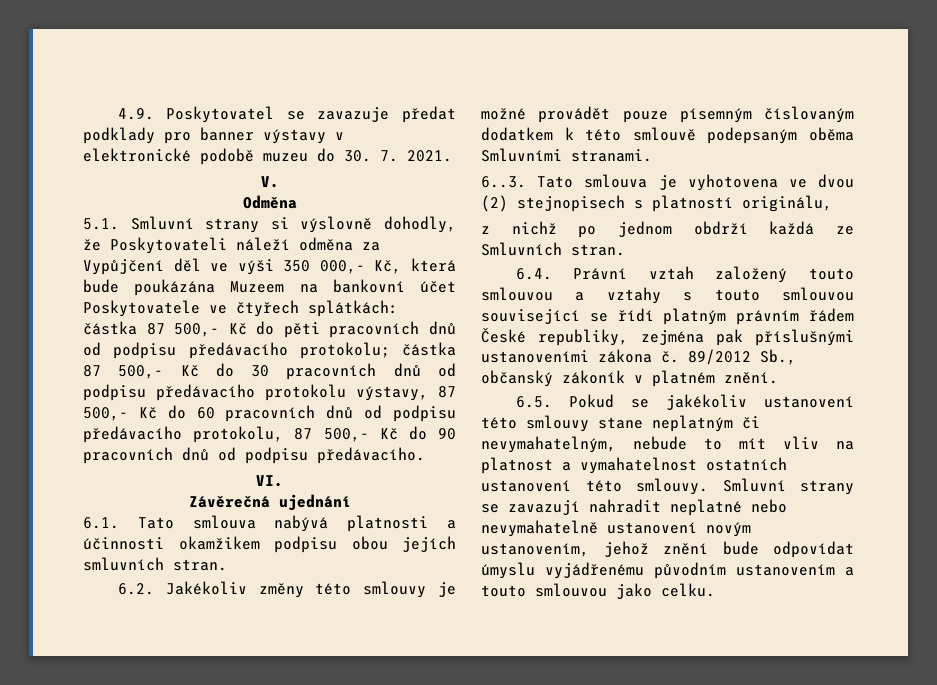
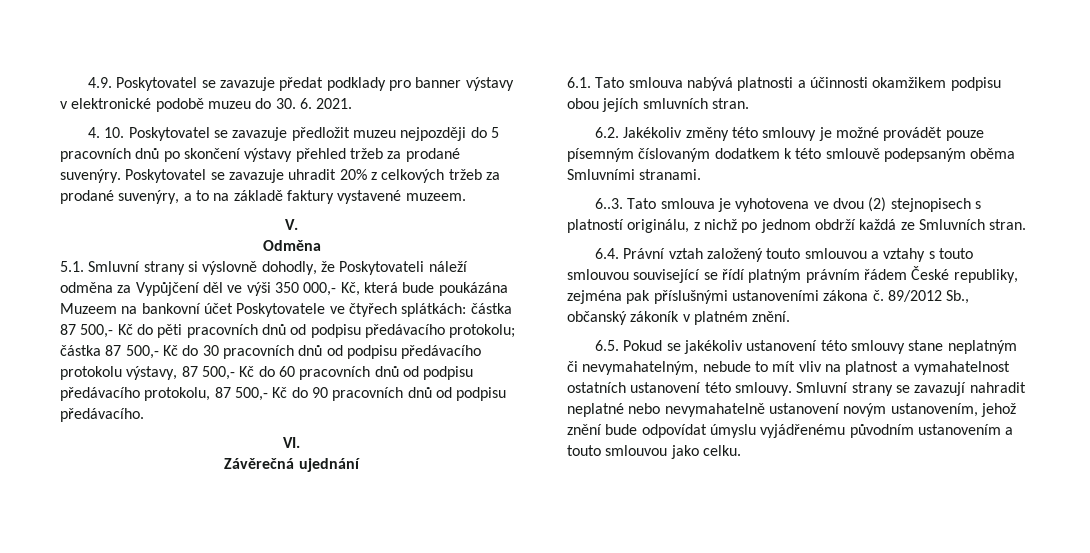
- 4.9. Poskytovatel se zavazuje předat podklady pro banner výstavy v elektronické podobě muzeu do 30. 7. 2021.
+ 4.9. Poskytovatel se zavazuje předat podklady pro banner výstavy v elektronické podobě muzeu do 30. 6. 2021.
+ 4. 10. Poskytovatel se zavazuje předložit muzeu nejpozději do 5 pracovních dnů po skončení výstavy přehled tržeb za prodané suvenýry. Poskytovatel se zavazuje uhradit 20% z celkových tržeb za prodané suvenýry, a to na základě faktury vystavené muzeem.
- 6..3. Tato smlouva je vyhotovena ve dvou (2) stejnopisech s platností originálu,
- z nichž po jednom obdrží každá ze Smluvních stran.
+ 6..3. Tato smlouva je vyhotovena ve dvou (2) stejnopisech s platností originálu, z nichž po jednom obdrží každá ze Smluvních stran.

